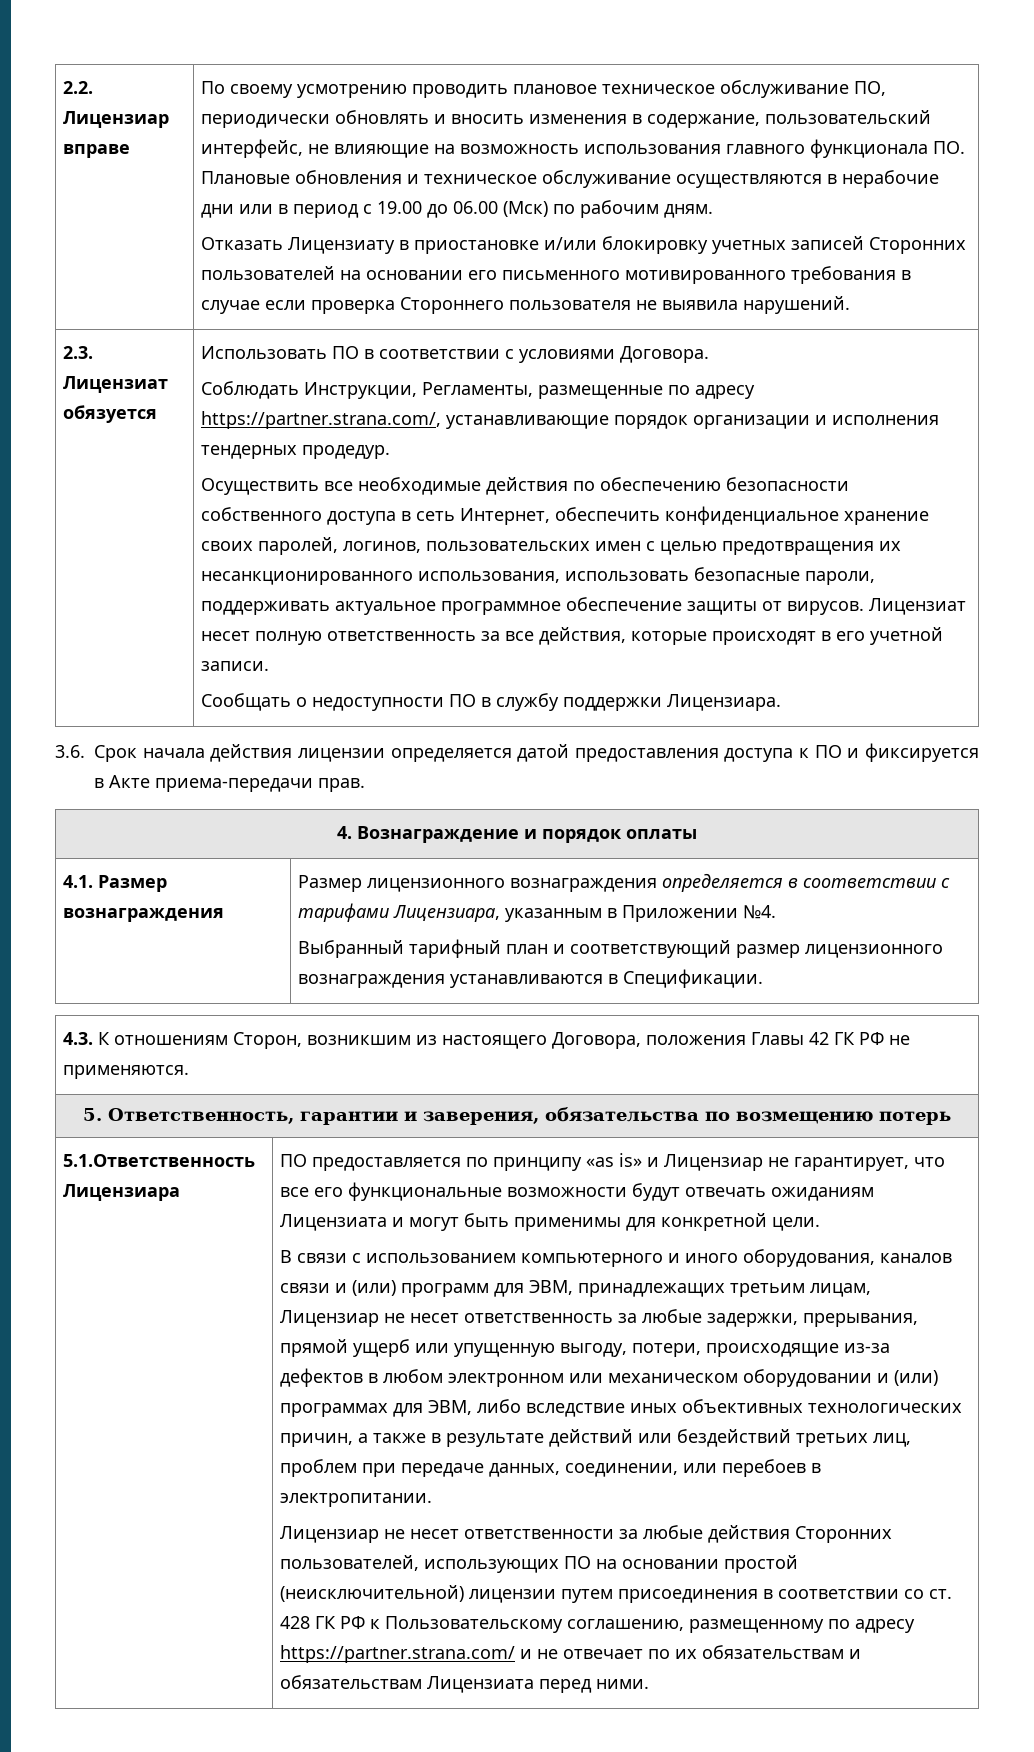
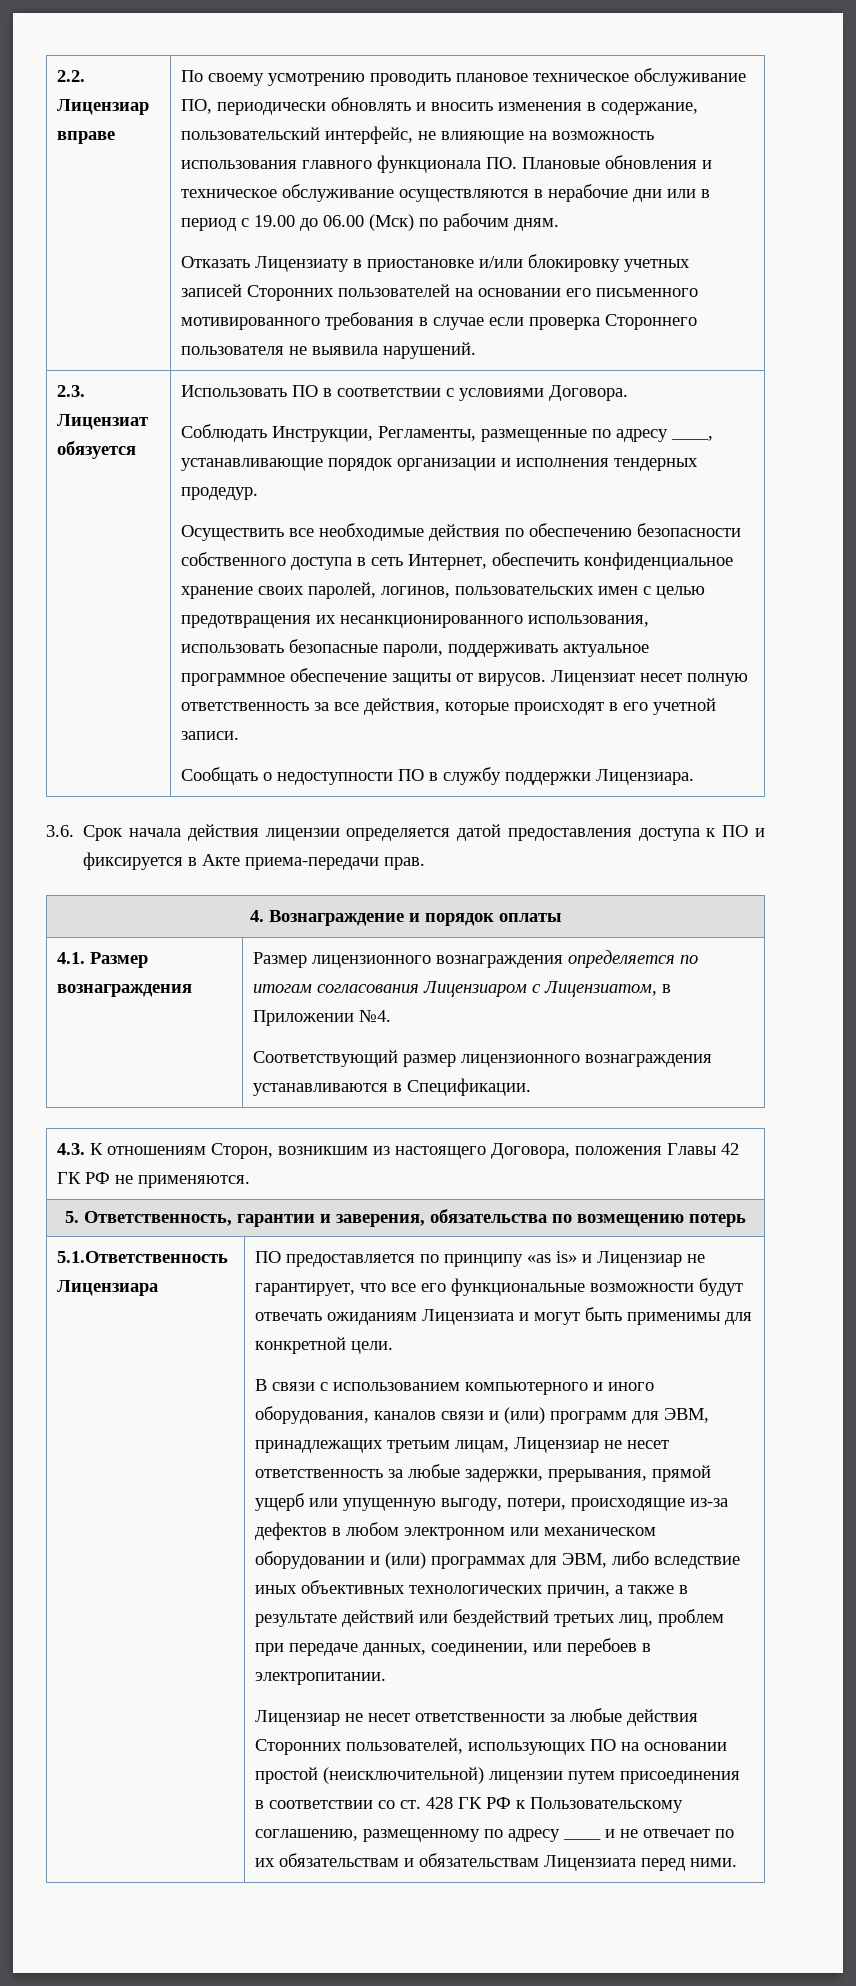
- Соблюдать Инструкции, Регламенты, размещенные по адресу https://partner.strana.com/, устанавливающие порядок организации и исполнения тендерных продедур.
+ Соблюдать Инструкции, Регламенты, размещенные по адресу ____, устанавливающие порядок организации и исполнения тендерных продедур.
- 4.1. Размер вознаграждения | Размер лицензионного вознаграждения определяется в соответствии с тарифами Лицензиара, указанным в Приложении №4.
- Выбранный тарифный план и соответствующий размер лицензионного вознаграждения устанавливаются в Спецификации.
+ 4.1. Размер вознаграждения | Размер лицензионного вознаграждения определяется по итогам согласования Лицензиаром с Лицензиатом, в Приложении №4.
+ Соответствующий размер лицензионного вознаграждения устанавливаются в Спецификации.
- Лицензиар не несет ответственности за любые действия Сторонних пользователей, использующих ПО на основании простой (неисключительной) лицензии путем присоединения в соответствии со ст. 428 ГК РФ к Пользовательскому соглашению, размещенному по адресу https://partner.strana.com/ и не отвечает по их обязательствам и обязательствам Лицензиата перед ними.
+ Лицензиар не несет ответственности за любые действия Сторонних пользователей, использующих ПО на основании простой (неисключительной) лицензии путем присоединения в соответствии со ст. 428 ГК РФ к Пользовательскому соглашению, размещенному по адресу ____ и не отвечает по их обязательствам и обязательствам Лицензиата перед ними.

